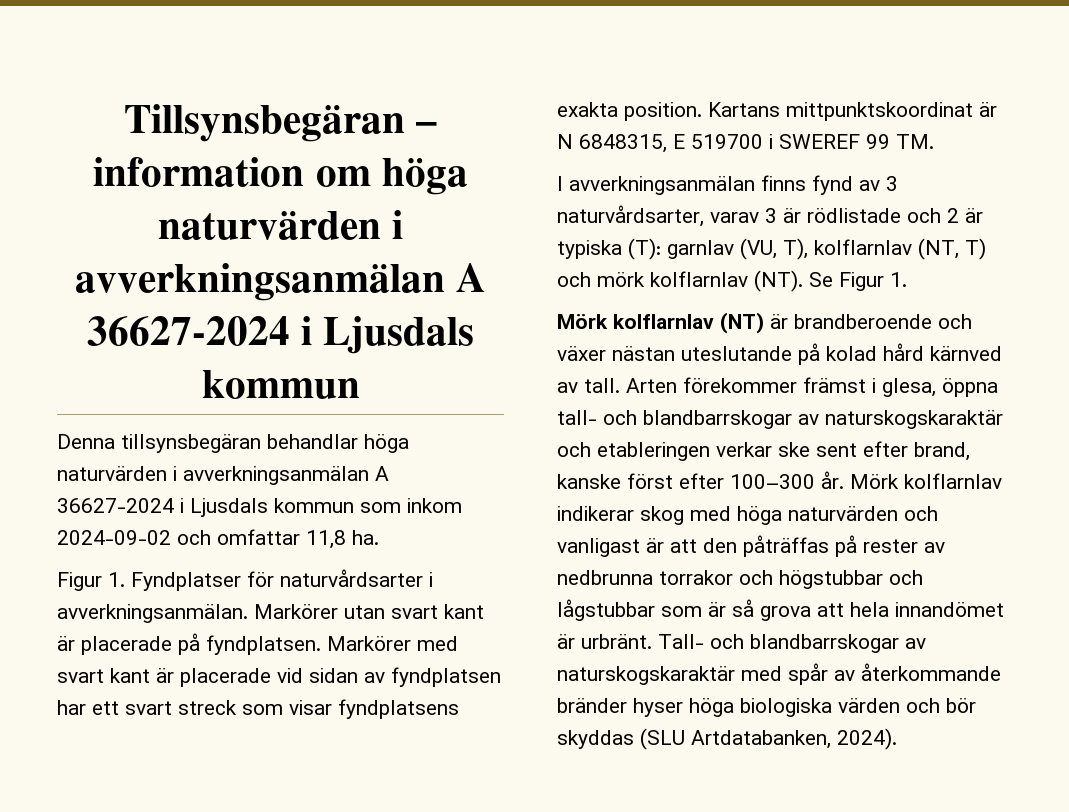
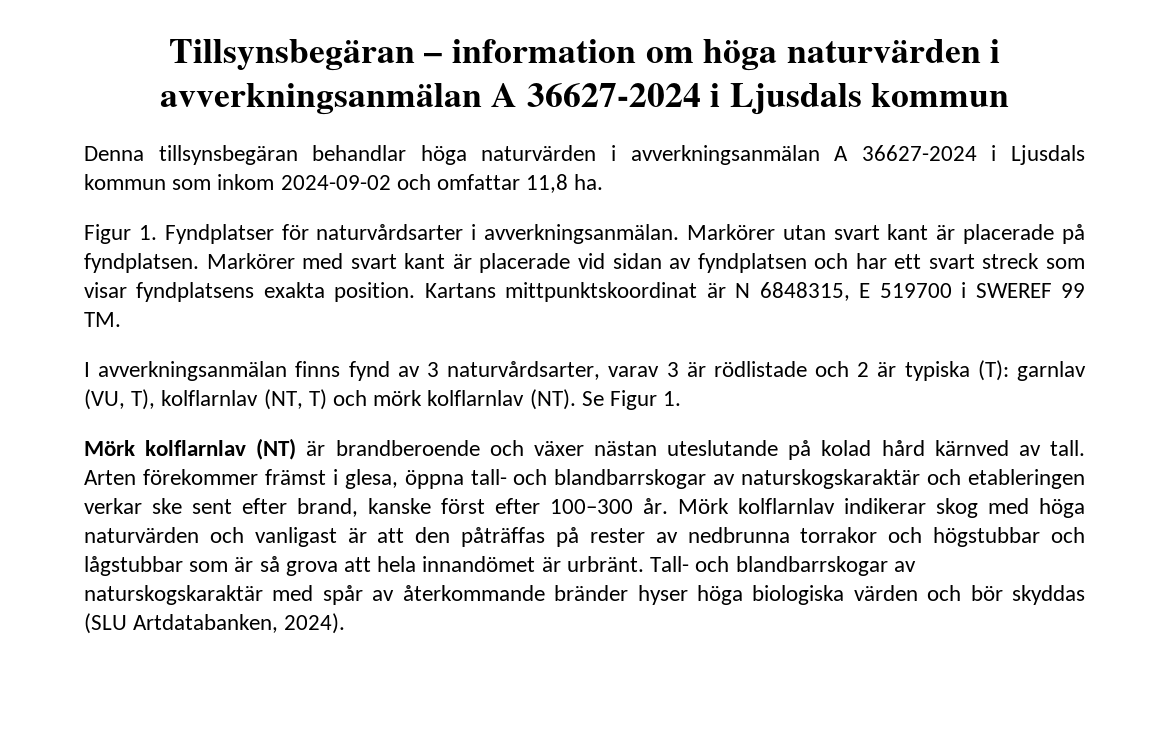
- Markörer med svart kant är placerade vid sidan av fyndplatsen har ett svart streck som visar fyndplatsens exakta position.
+ Markörer med svart kant är placerade vid sidan av fyndplatsen och har ett svart streck som visar fyndplatsens exakta position.

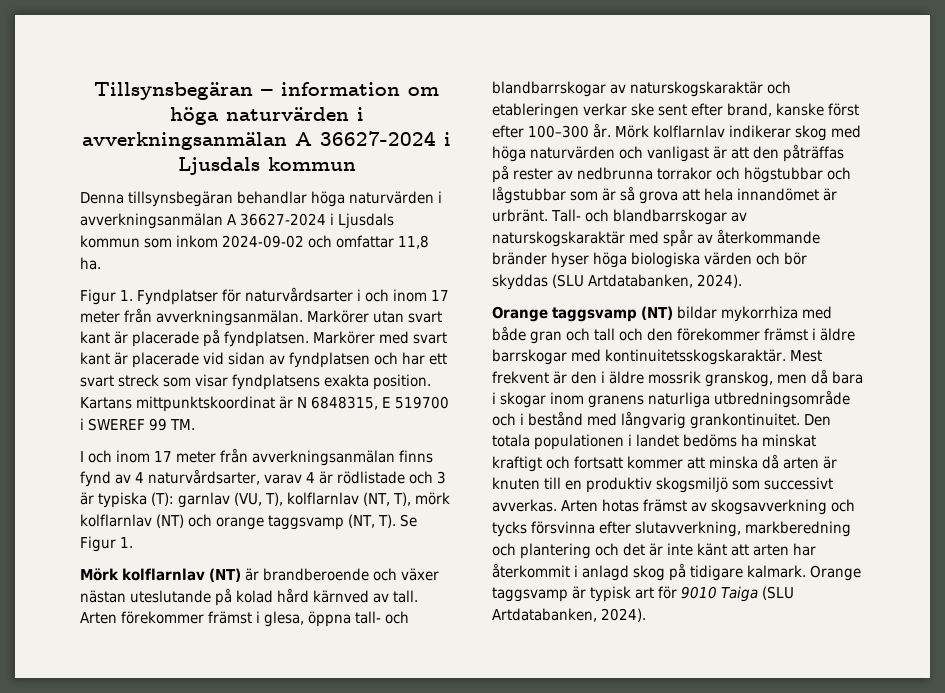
- Figur 1. Fyndplatser för naturvårdsarter i avverkningsanmälan.
+ Figur 1. Fyndplatser för naturvårdsarter i och inom 17 meter från avverkningsanmälan.
- I avverkningsanmälan finns fynd av 3 naturvårdsarter, varav 3 är rödlistade och 2 är typiska (T): garnlav (VU, T), kolflarnlav (NT, T) och mörk kolflarnlav (NT). Se Figur 1.
+ I och inom 17 meter från avverkningsanmälan finns fynd av 4 naturvårdsarter, varav 4 är rödlistade och 3 är typiska (T): garnlav (VU, T), kolflarnlav (NT, T), mörk kolflarnlav (NT) och orange taggsvamp (NT, T). Se Figur 1.
+ Orange taggsvamp (NT) bildar mykorrhiza med både gran och tall och den förekommer främst i äldre barrskogar med kontinuitetsskogskaraktär. Mest frekvent är den i äldre mossrik granskog, men då bara i skogar inom granens naturliga utbredningsområde och i bestånd med långvarig grankontinuitet. Den totala populationen i landet bedöms ha minskat kraftigt och fortsatt kommer att minska då arten är knuten till en produktiv skogsmiljö som successivt avverkas. Arten hotas främst av skogsavverkning och tycks försvinna efter slutavverkning, markberedning och plantering och det är inte känt att arten har återkommit i anlagd skog på tidigare kalmark. Orange taggsvamp är typisk art för 9010 Taiga (SLU Artdatabanken, 2024).

